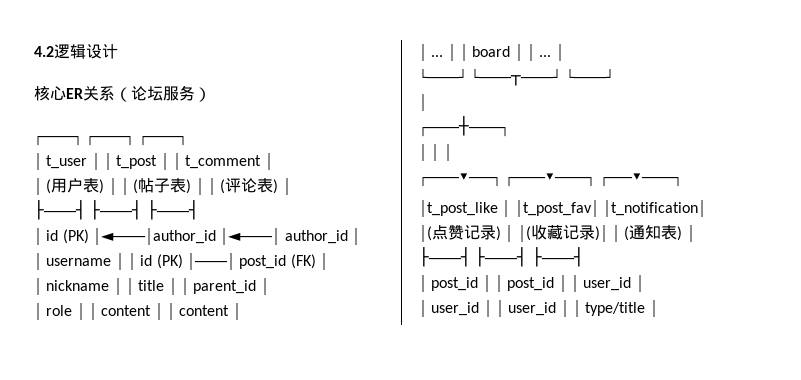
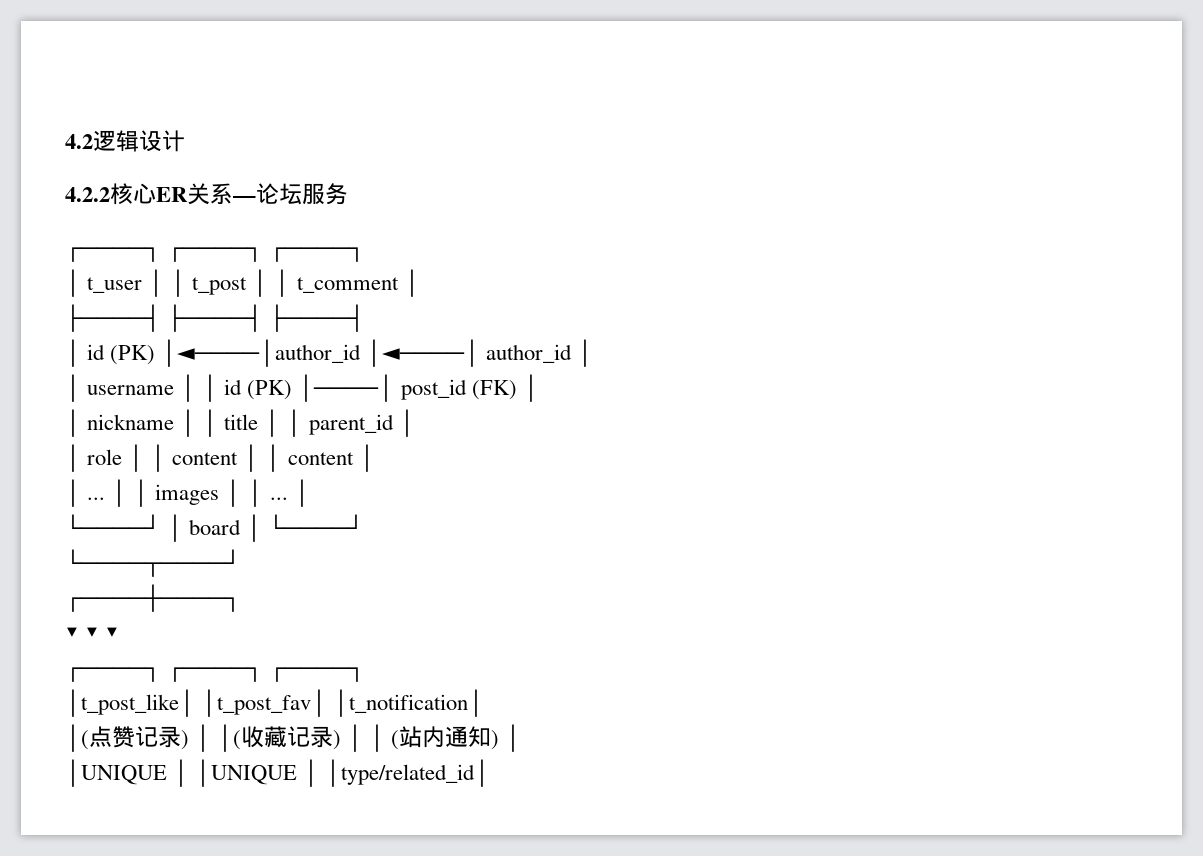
- 核心ER关系（论坛服务）
+ 4.2.2核心ER关系—论坛服务
- │ (用户表) │ │ (帖子表) │ │ (评论表) │
- │ │ board │ │ ...
+ │ │ images │ │ ...
- └────┘ └────┬────┘ └────┘
- │
+ └────┘ │ board │ └────┘
+ └────┬────┘
- │ │ │
- ┌────▼───┐ ┌────▼────┐ ┌───▼────┐
- │t_post_like │ │t_post_fav│ │t_notification│
+ ▼ ▼ ▼
+ ┌────┐ ┌────┐ ┌────┐
+ │t_post_like│ │t_post_fav│ │t_notification│
- │(点赞记录) │ │(收藏记录)│ │ (通知表) │
- ├────┤ ├────┤ ├────┤
- │ post_id │ │ post_id │ │ user_id │
- │ user_id │ │ user_id │ │ type/title │
+ │(点赞记录) │ │(收藏记录) │ │ (站内通知) │
+ │UNIQUE │ │UNIQUE │ │type/related_id│

